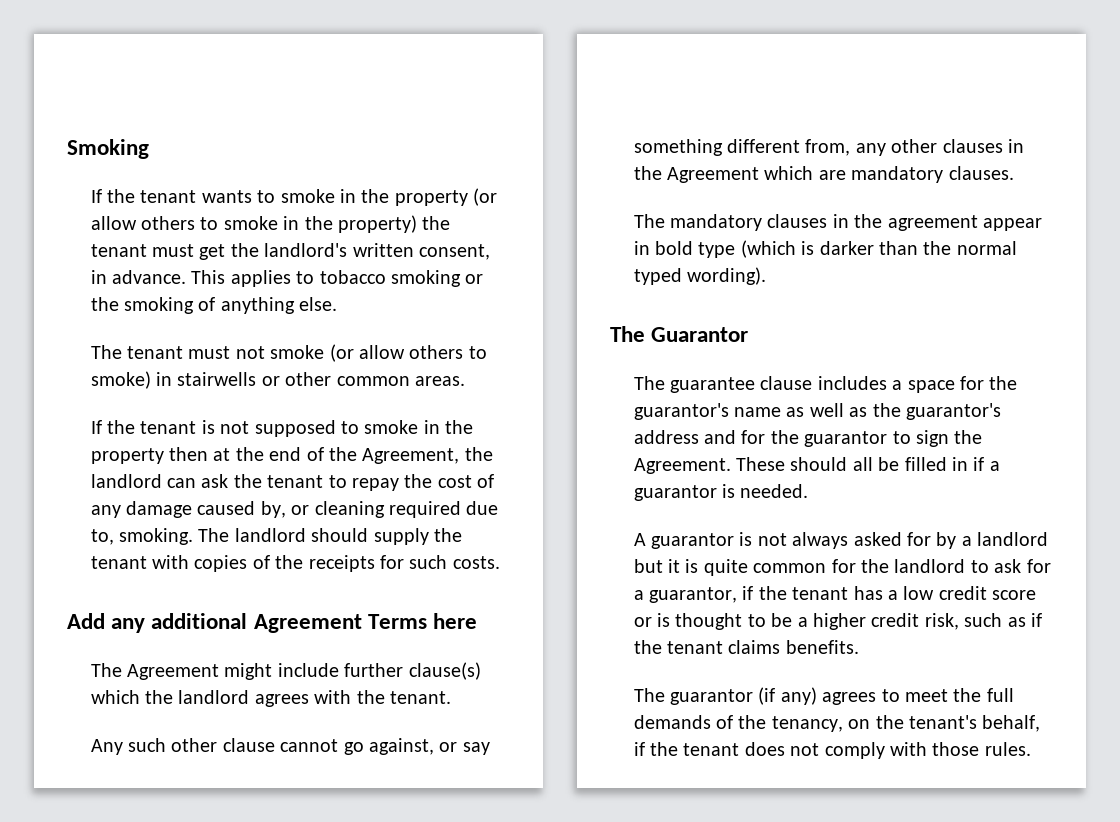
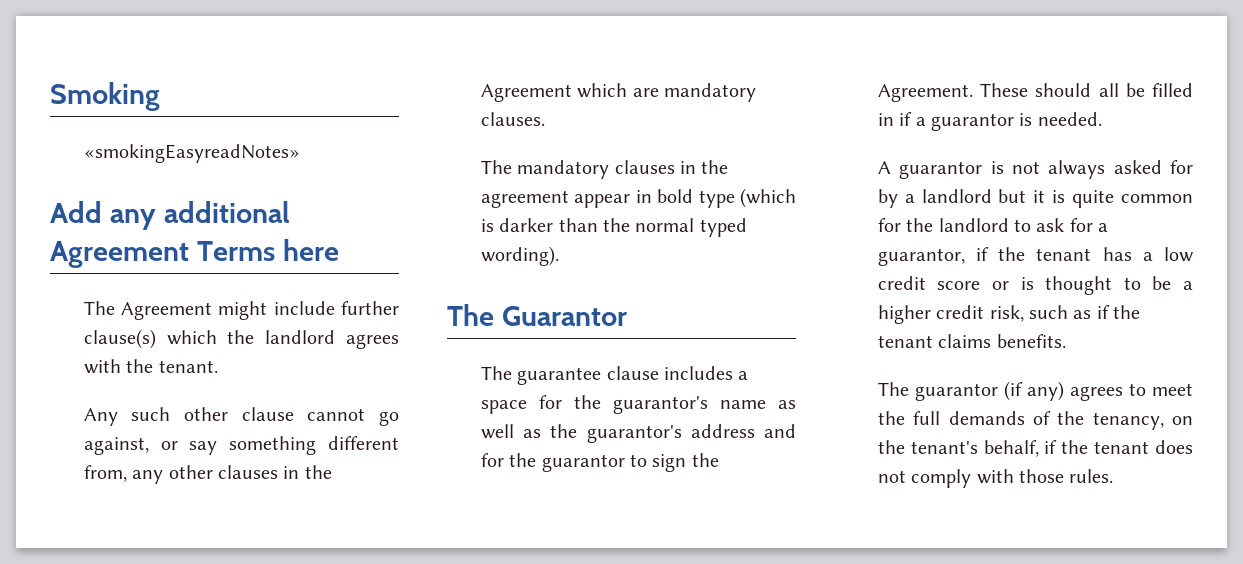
- If the tenant wants to smoke in the property (or allow others to smoke in the property) the tenant must get the landlord's written consent, in advance. This applies to tobacco smoking or the smoking of anything else.
- The tenant must not smoke (or allow others to smoke) in stairwells or other common areas.
- If the tenant is not supposed to smoke in the property then at the end of the Agreement, the landlord can ask the tenant to repay the cost of any damage caused by, or cleaning required due to, smoking. The landlord should supply the tenant with copies of the receipts for such costs.
+ «smokingEasyreadNotes»

